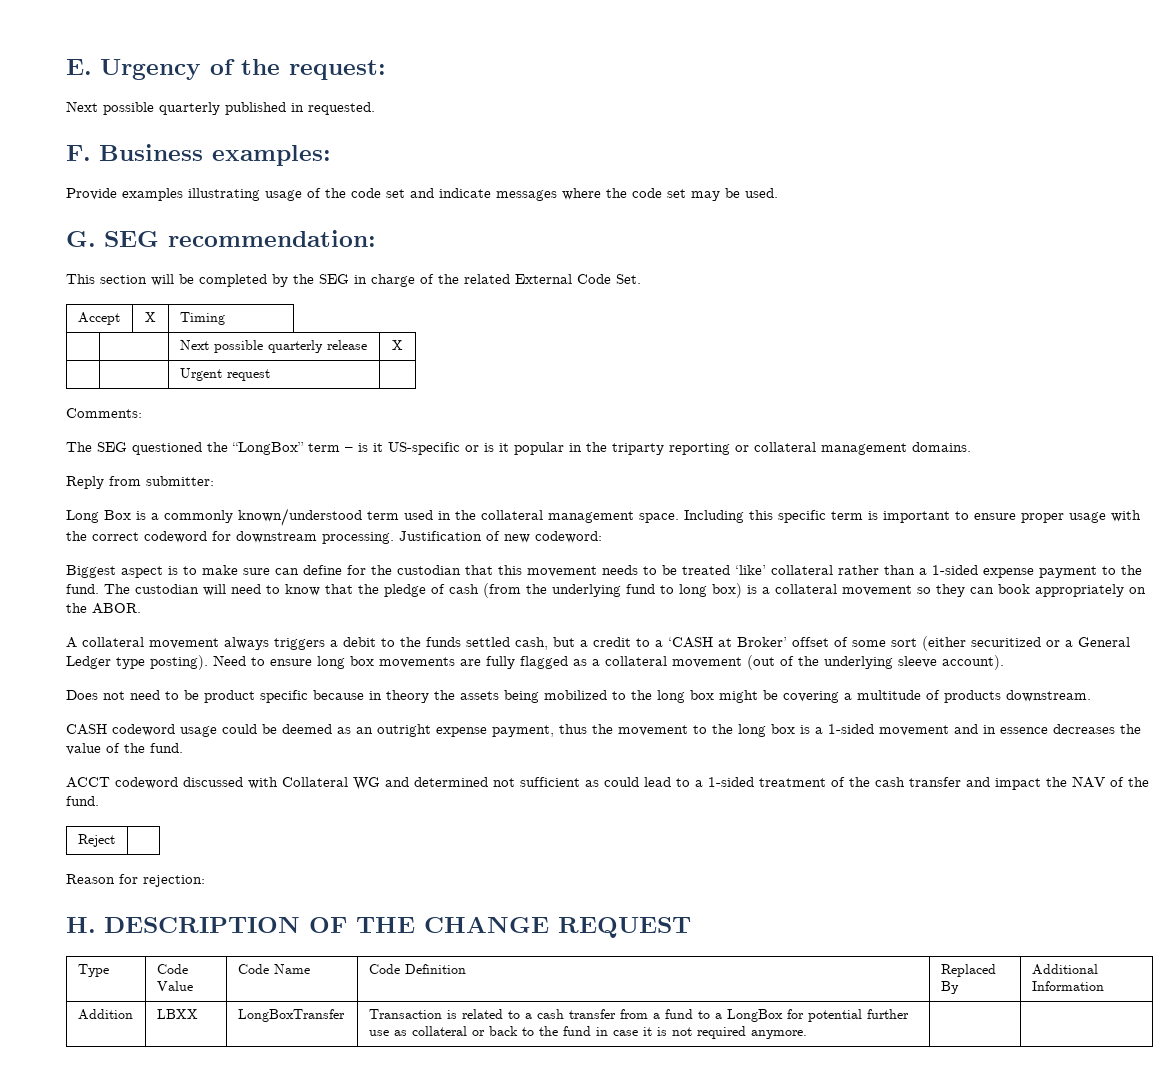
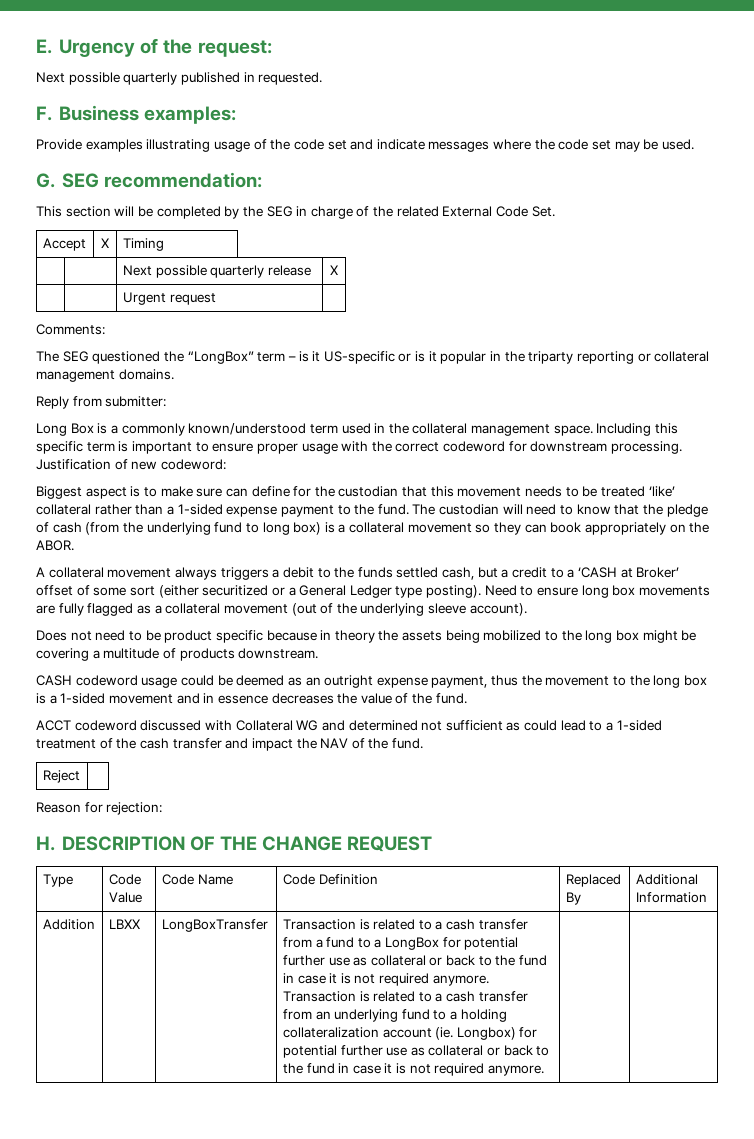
+ Transaction is related to a cash transfer from an underlying fund to a holding collateralization account (ie. Longbox) for potential further use as collateral or back to the fund in case it is not required anymore.

